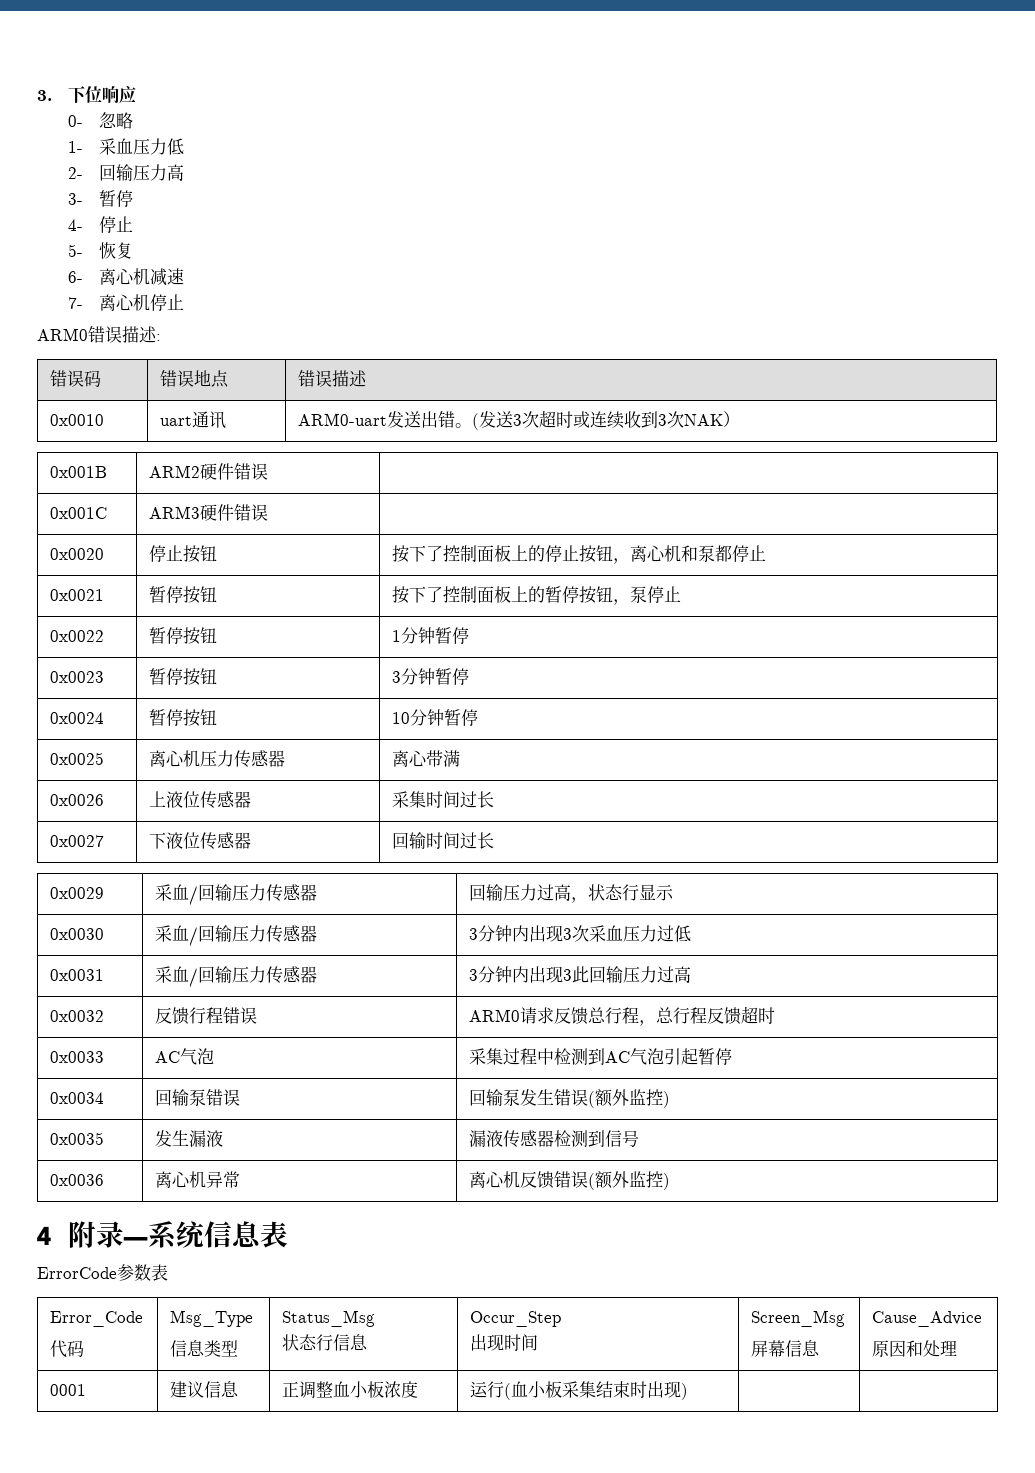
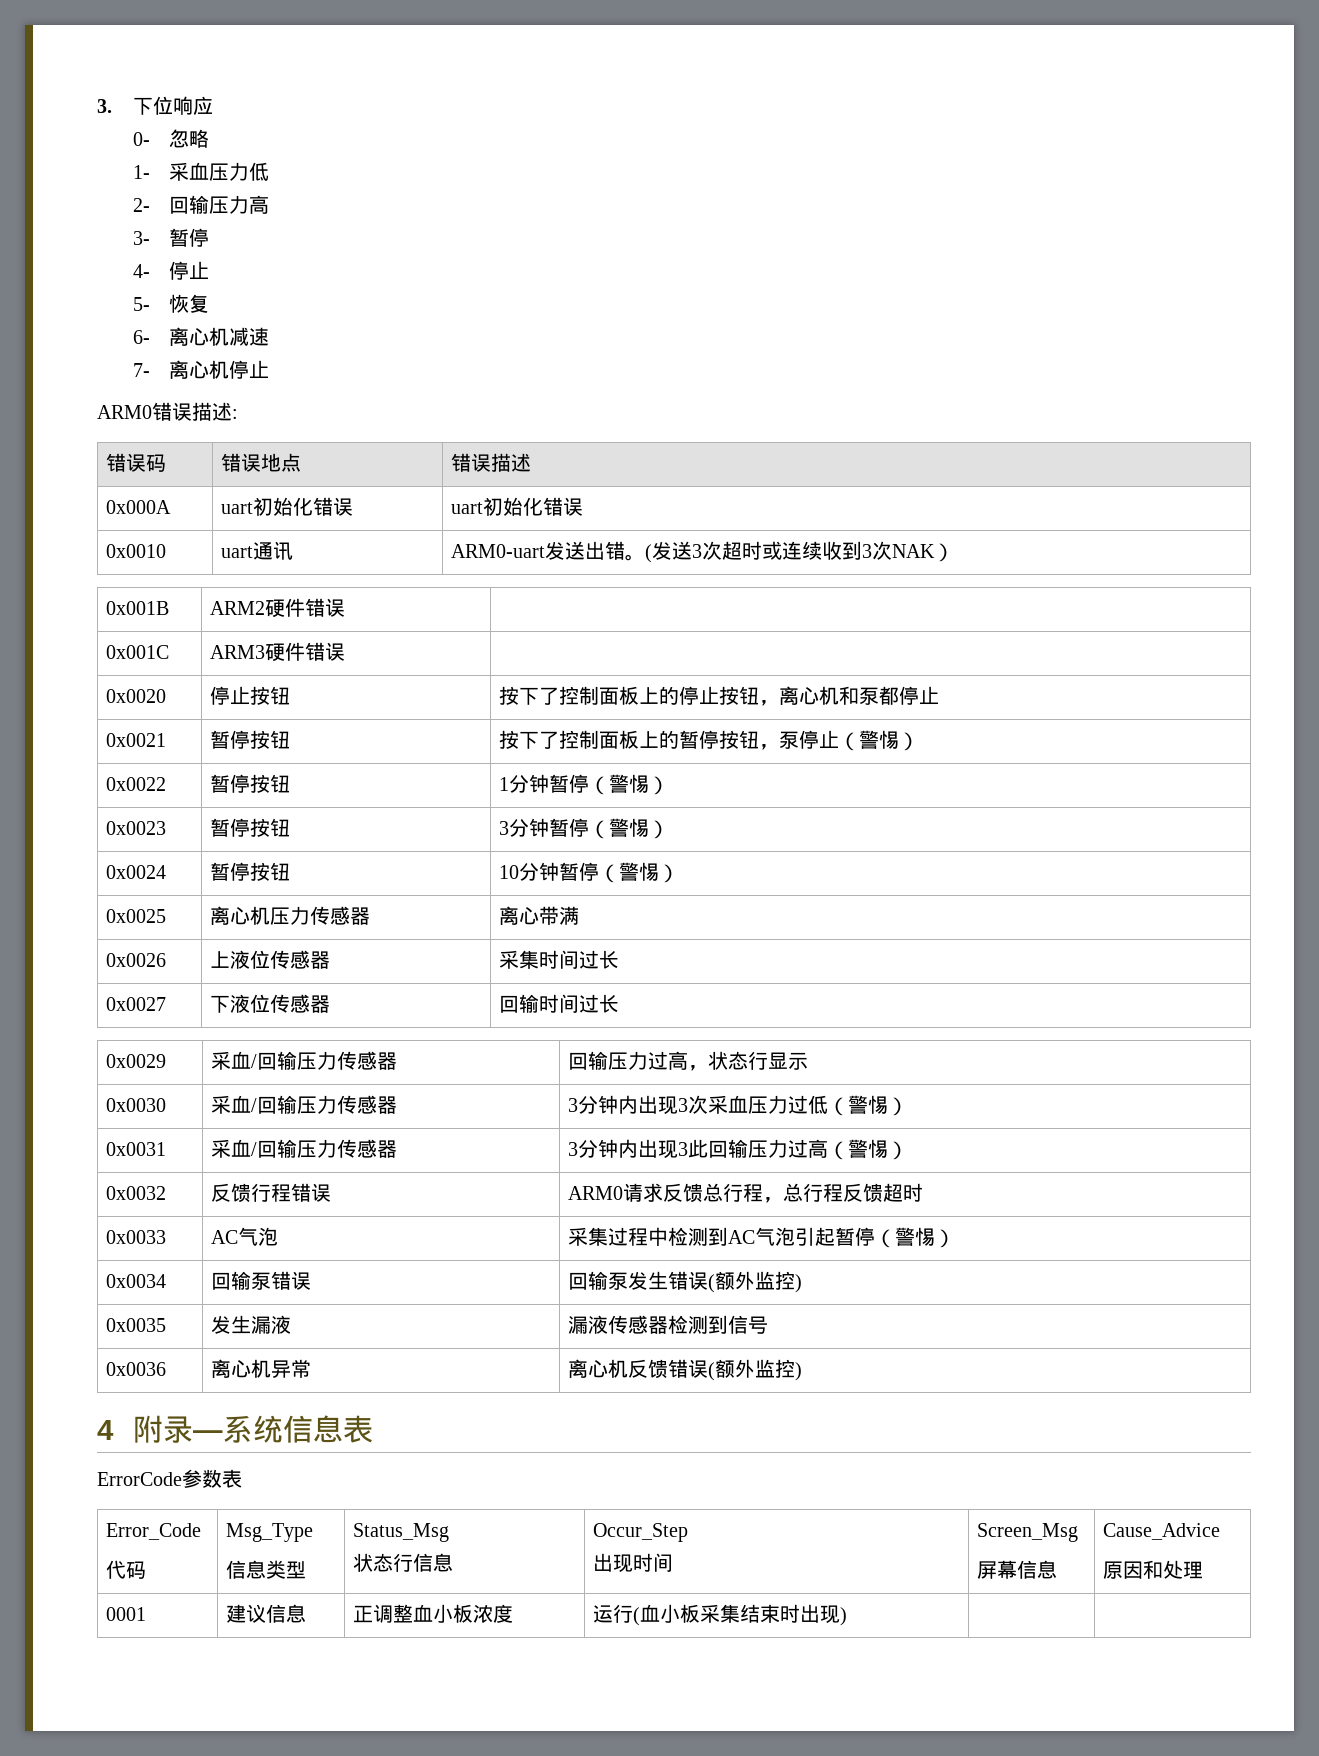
+ 0x000A | uart初始化错误 | uart初始化错误
- 0x0021 | 暂停按钮 | 按下了控制面板上的暂停按钮，泵停止
+ 0x0021 | 暂停按钮 | 按下了控制面板上的暂停按钮，泵停止（警惕）
- 0x0022 | 暂停按钮 | 1分钟暂停
+ 0x0022 | 暂停按钮 | 1分钟暂停（警惕）
- 0x0023 | 暂停按钮 | 3分钟暂停
+ 0x0023 | 暂停按钮 | 3分钟暂停（警惕）
- 0x0024 | 暂停按钮 | 10分钟暂停
+ 0x0024 | 暂停按钮 | 10分钟暂停（警惕）
- 0x0030 | 采血/回输压力传感器 | 3分钟内出现3次采血压力过低
+ 0x0030 | 采血/回输压力传感器 | 3分钟内出现3次采血压力过低（警惕）
- 0x0031 | 采血/回输压力传感器 | 3分钟内出现3此回输压力过高
+ 0x0031 | 采血/回输压力传感器 | 3分钟内出现3此回输压力过高（警惕）
- 0x0033 | AC气泡 | 采集过程中检测到AC气泡引起暂停
+ 0x0033 | AC气泡 | 采集过程中检测到AC气泡引起暂停（警惕）

